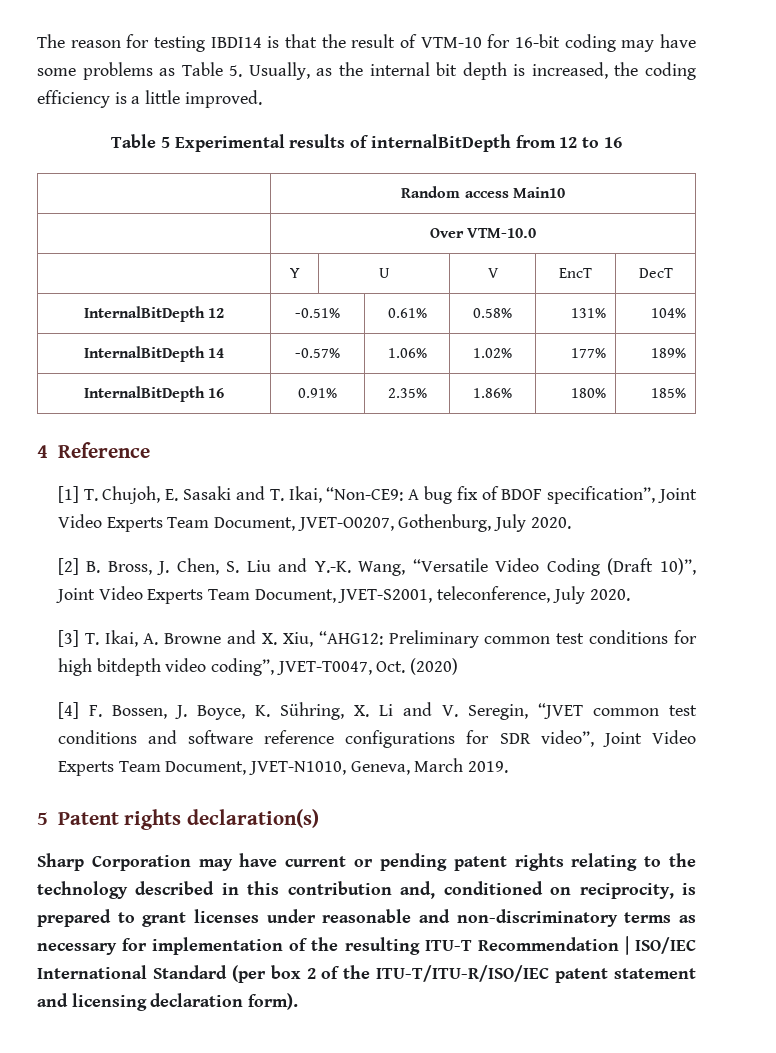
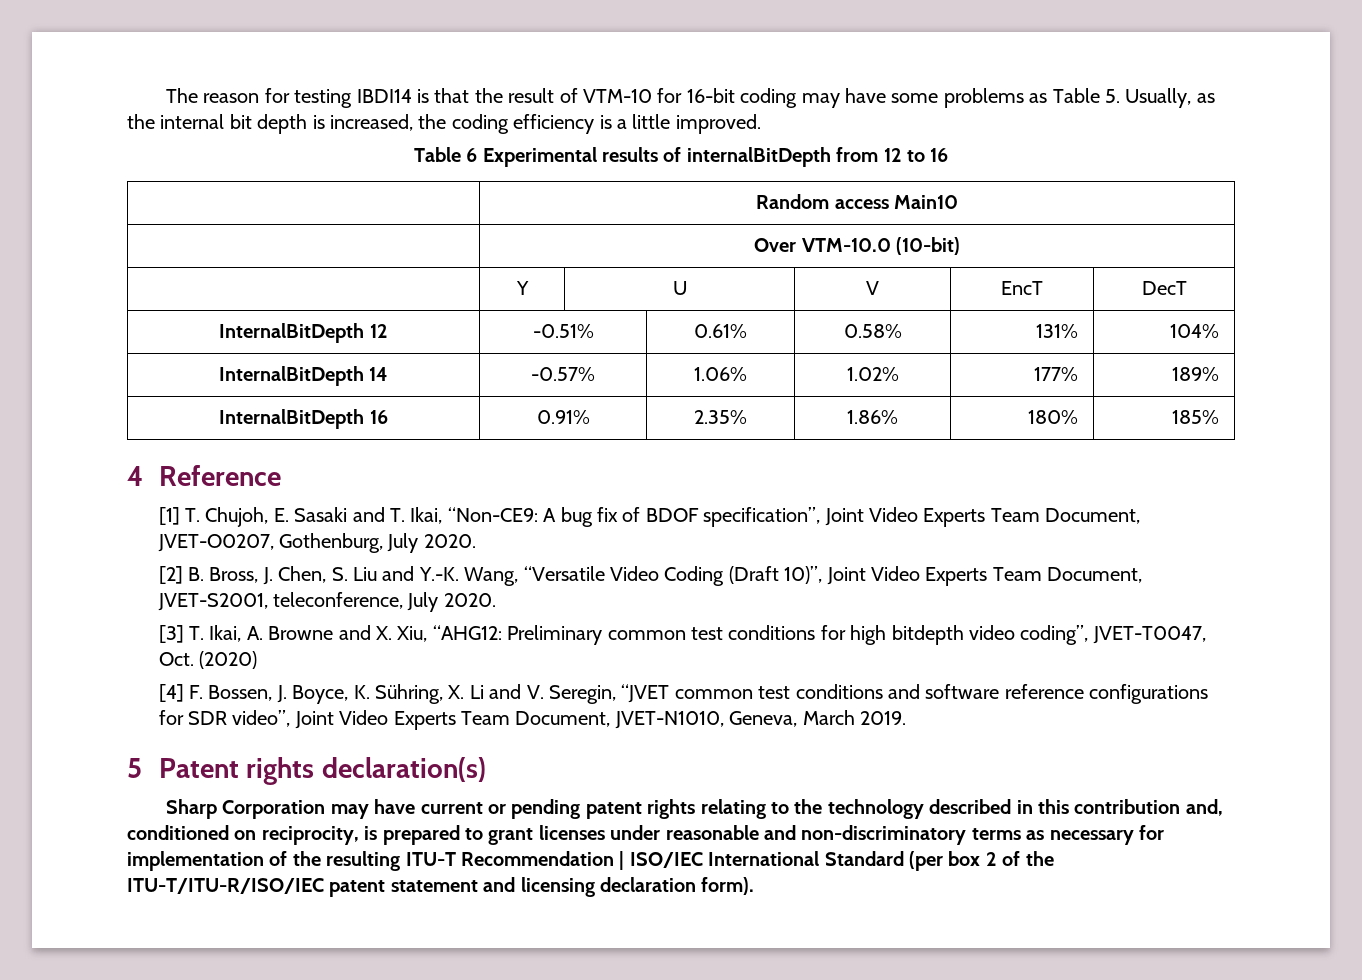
- Table 5 Experimental results of internalBitDepth from 12 to 16
+ Table 6 Experimental results of internalBitDepth from 12 to 16
- | Over VTM-10.0
+ | Over VTM-10.0 (10-bit)

